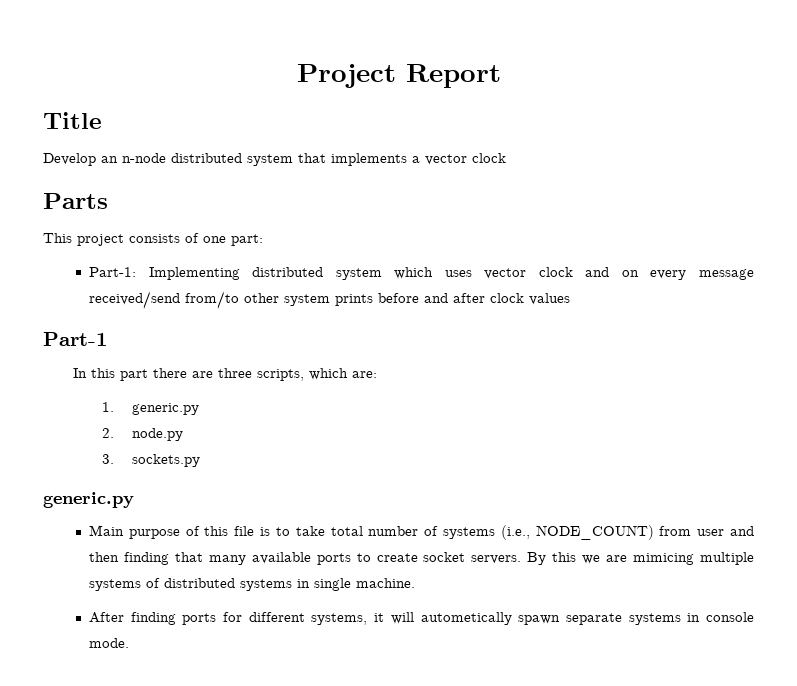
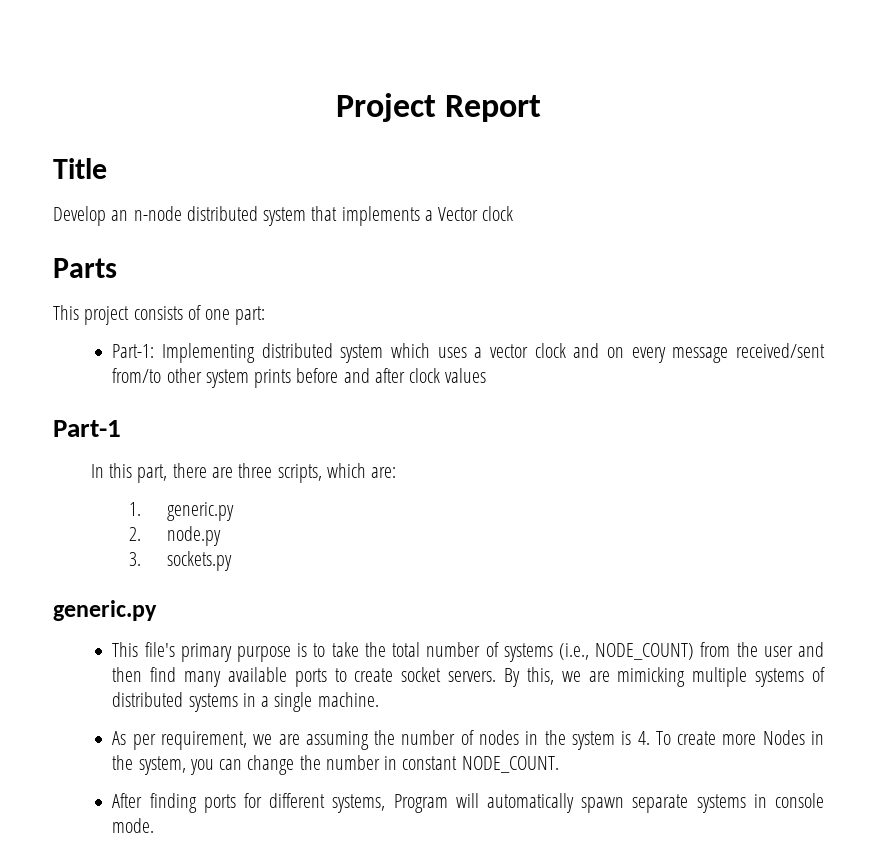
- Develop an n-node distributed system that implements a vector clock
+ Develop an n-node distributed system that implements a Vector clock
- Part-1: Implementing distributed system which uses vector clock and on every message received/send from/to other system prints before and after clock values
+ Part-1: Implementing distributed system which uses a vector clock and on every message received/sent from/to other system prints before and after clock values
- In this part there are three scripts, which are:
+ In this part, there are three scripts, which are:
- Main purpose of this file is to take total number of systems (i.e., NODE_COUNT) from user and then finding that many available ports to create socket servers.
+ This file's primary purpose is to take the total number of systems (i.e., NODE_COUNT) from the user and then find many available ports to create socket servers.
- By this we are mimicing multiple systems of distributed systems in single machine.
+ By this, we are mimicking multiple systems of distributed systems in a single machine.
+ As per requirement, we are assuming the number of nodes in the system is 4. To create more Nodes in the system, you can change the number in constant NODE_COUNT.
- After finding ports for different systems, it will autometically spawn separate systems in console mode.
+ After finding ports for different systems, Program will automatically spawn separate systems in console mode.

